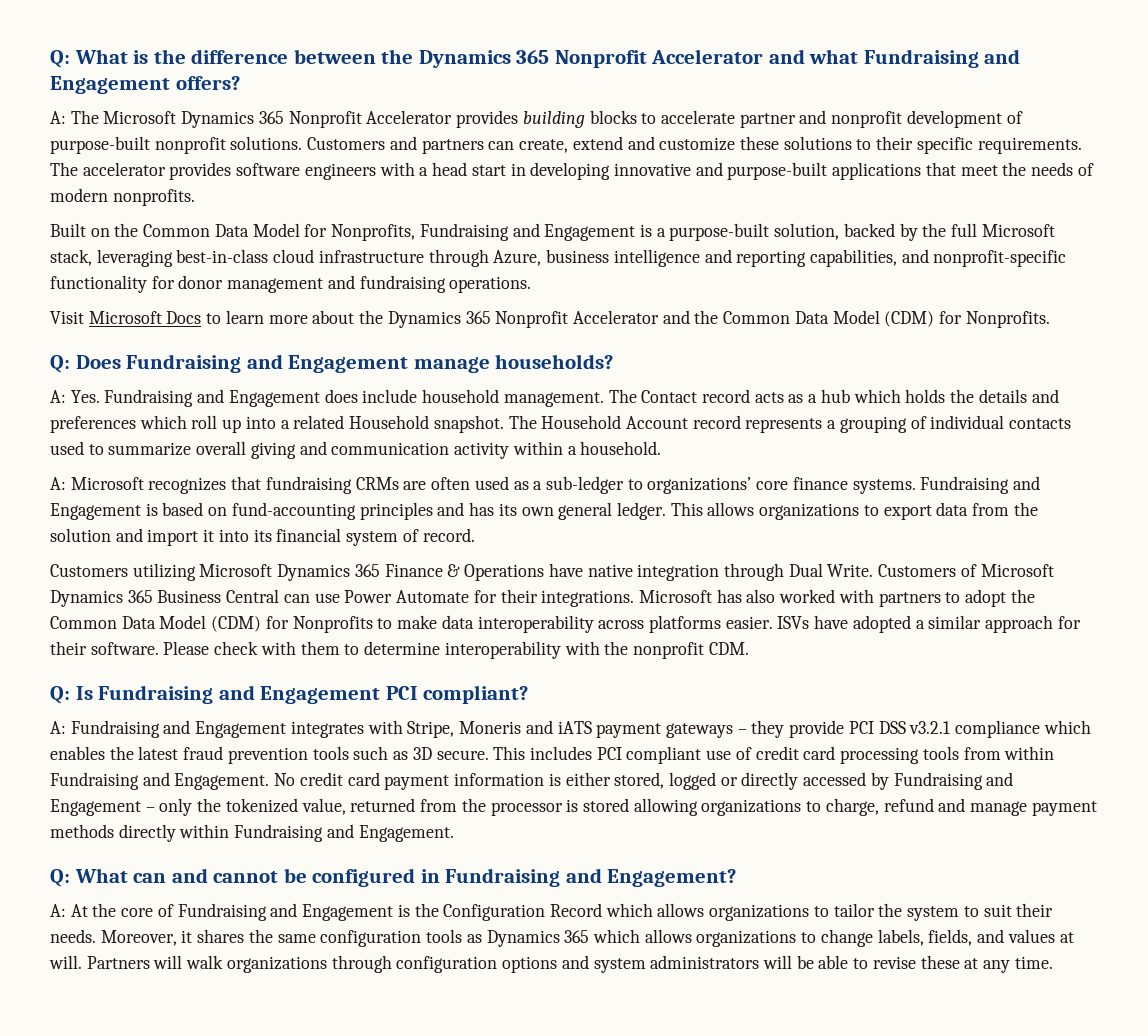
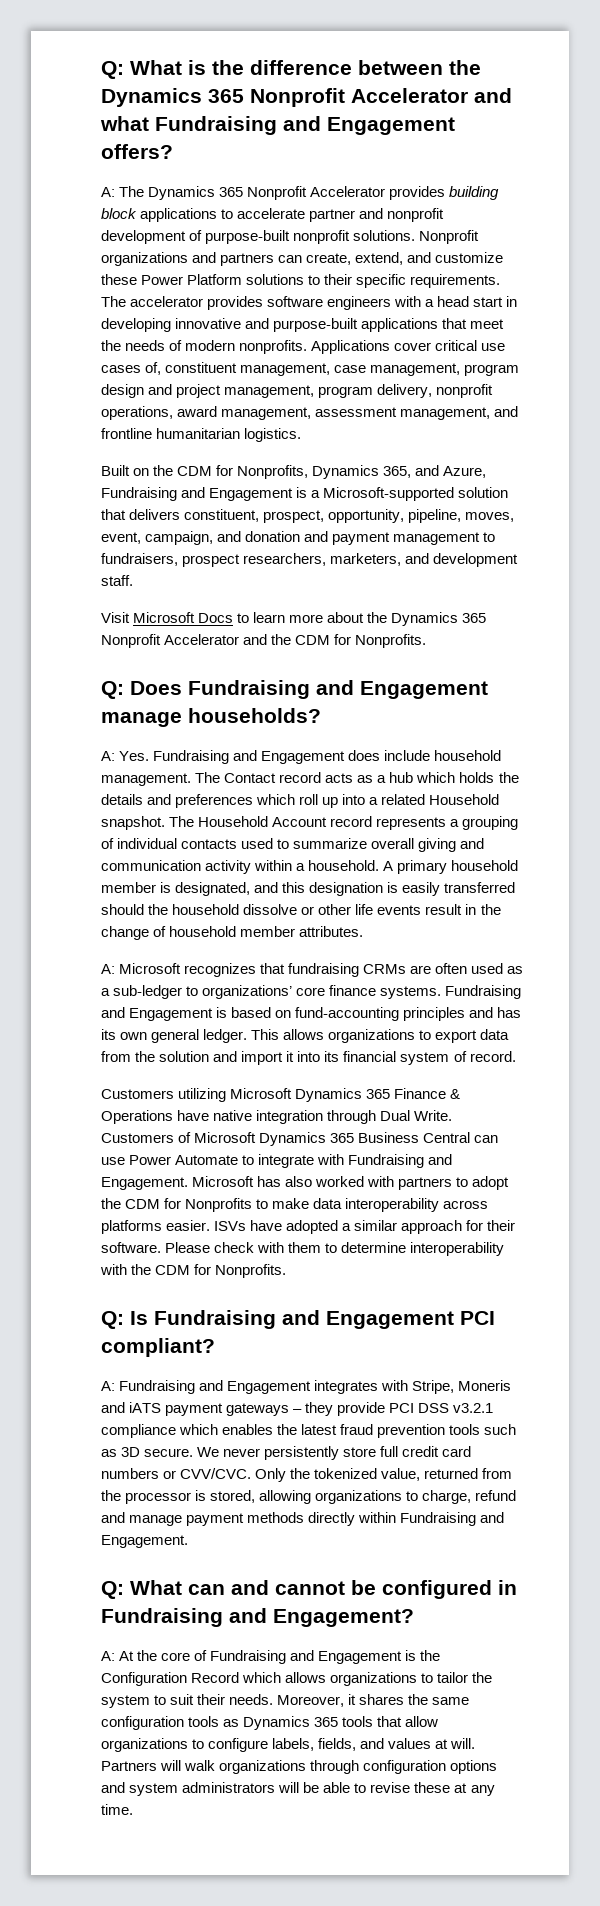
- A: The Microsoft Dynamics 365 Nonprofit Accelerator provides building blocks to accelerate partner and nonprofit development of purpose-built nonprofit solutions.
+ A: The Dynamics 365 Nonprofit Accelerator provides building block applications to accelerate partner and nonprofit development of purpose-built nonprofit solutions.
- Customers and partners can create, extend and customize these solutions to their specific requirements.
+ Nonprofit organizations and partners can create, extend, and customize these Power Platform solutions to their specific requirements.
- The accelerator provides software engineers with a head start in developing innovative and purpose-built applications that meet the needs of modern nonprofits.
- Built on the Common Data Model for Nonprofits, Fundraising and Engagement is a purpose-built solution, backed by the full Microsoft stack, leveraging best-in-class cloud infrastructure through Azure, business intelligence and reporting capabilities, and nonprofit-specific functionality for donor management and fundraising operations.
+ The accelerator provides software engineers with a head start in developing innovative and purpose-built applications that meet the needs of modern nonprofits. Applications cover critical use cases of, constituent management, case management, program design and project management, program delivery, nonprofit operations, award management, assessment management, and frontline humanitarian logistics.
+ Built on the CDM for Nonprofits, Dynamics 365, and Azure, Fundraising and Engagement is a Microsoft-supported solution that delivers constituent, prospect, opportunity, pipeline, moves, event, campaign, and donation and payment management to fundraisers, prospect researchers, marketers, and development staff.
- Visit Microsoft Docs to learn more about the Dynamics 365 Nonprofit Accelerator and the Common Data Model (CDM) for Nonprofits.
+ Visit Microsoft Docs to learn more about the Dynamics 365 Nonprofit Accelerator and the CDM for Nonprofits.
+ A primary household member is designated, and this designation is easily transferred should the household dissolve or other life events result in the change of household member attributes.
- Customers of Microsoft Dynamics 365 Business Central can use Power Automate for their integrations.
+ Customers of Microsoft Dynamics 365 Business Central can use Power Automate to integrate with Fundraising and Engagement.
- Microsoft has also worked with partners to adopt the Common Data Model (CDM) for Nonprofits to make data interoperability across platforms easier.
+ Microsoft has also worked with partners to adopt the CDM for Nonprofits to make data interoperability across platforms easier.
- Please check with them to determine interoperability with the nonprofit CDM.
+ Please check with them to determine interoperability with the CDM for Nonprofits.
- This includes PCI compliant use of credit card processing tools from within Fundraising and Engagement. No credit card payment information is either stored, logged or directly accessed by Fundraising and Engagement – only the tokenized value, returned from the processor is stored allowing organizations to charge, refund and manage payment methods directly within Fundraising and Engagement.
+ We never persistently store full credit card numbers or CVV/CVC. Only the tokenized value, returned from the processor is stored, allowing organizations to charge, refund and manage payment methods directly within Fundraising and Engagement.
- Moreover, it shares the same configuration tools as Dynamics 365 which allows organizations to change labels, fields, and values at will.
+ Moreover, it shares the same configuration tools as Dynamics 365 tools that allow organizations to configure labels, fields, and values at will.

